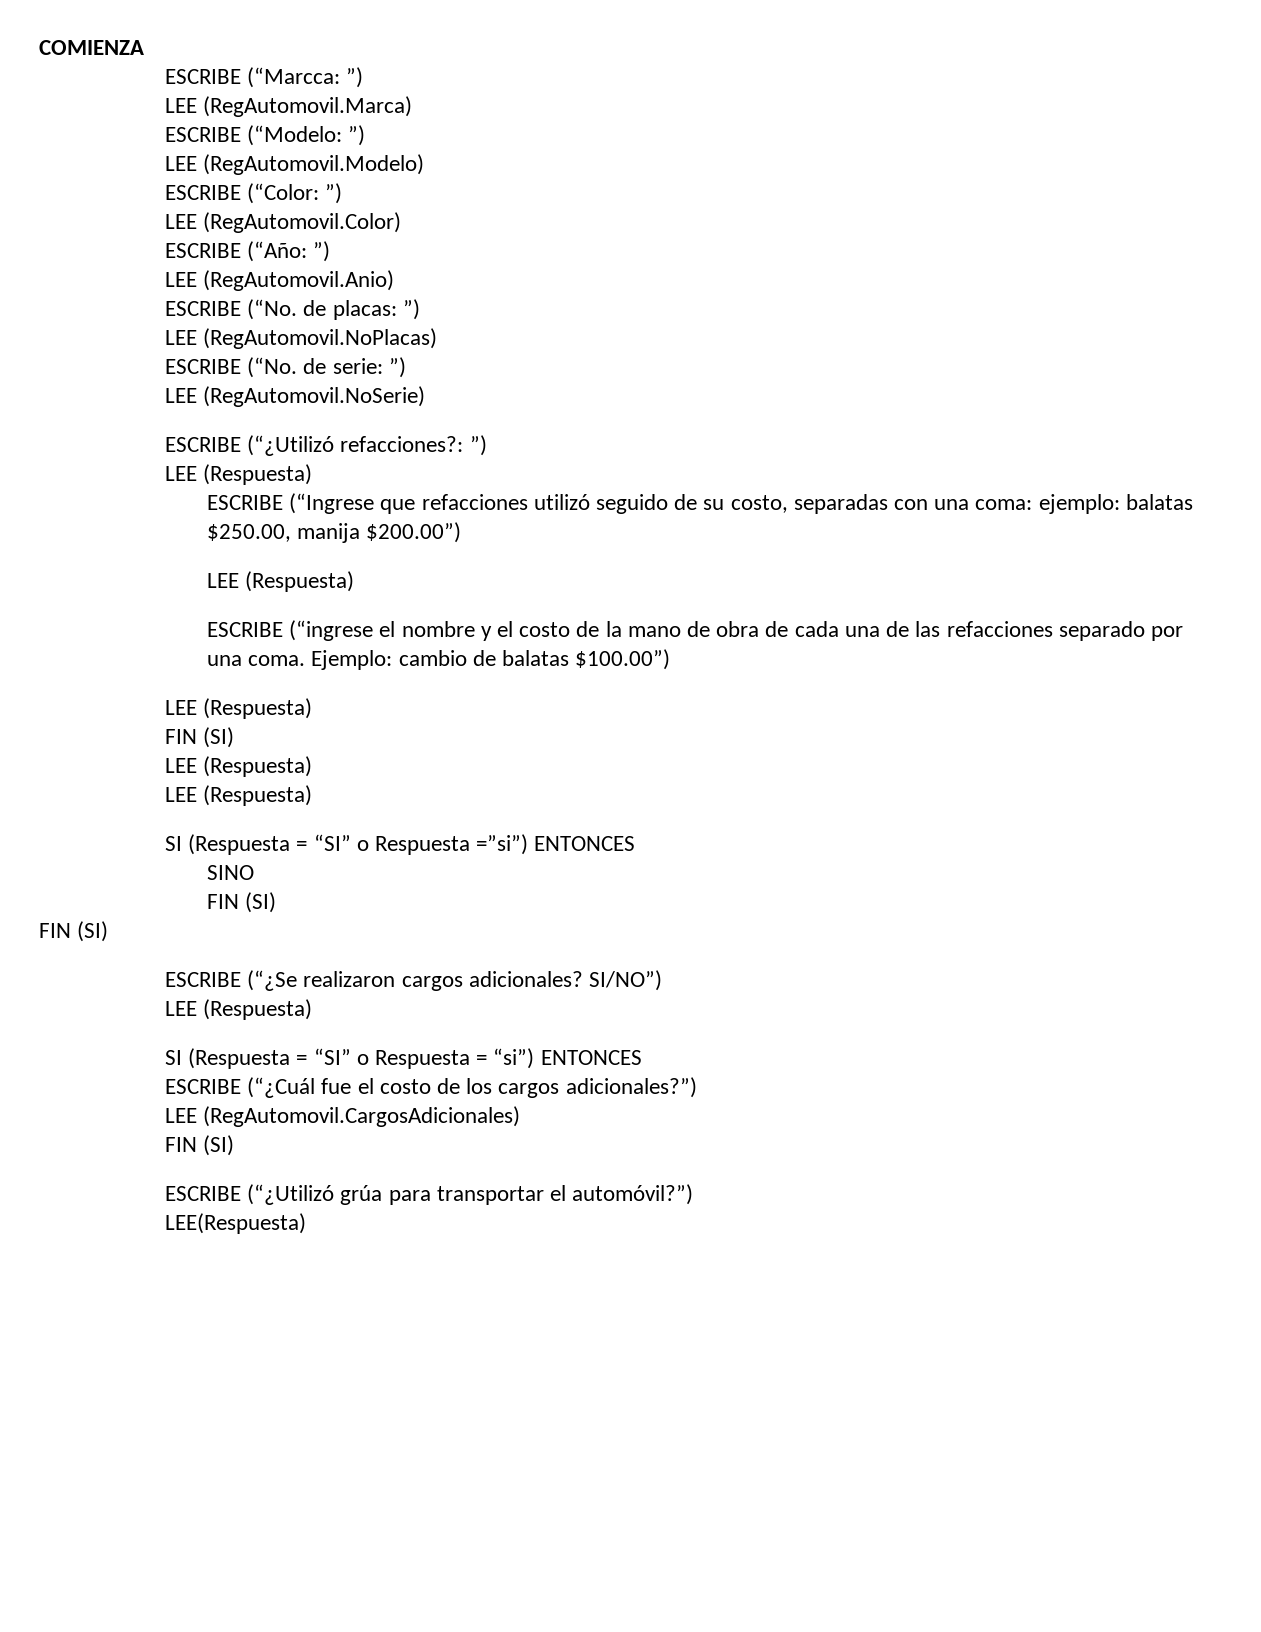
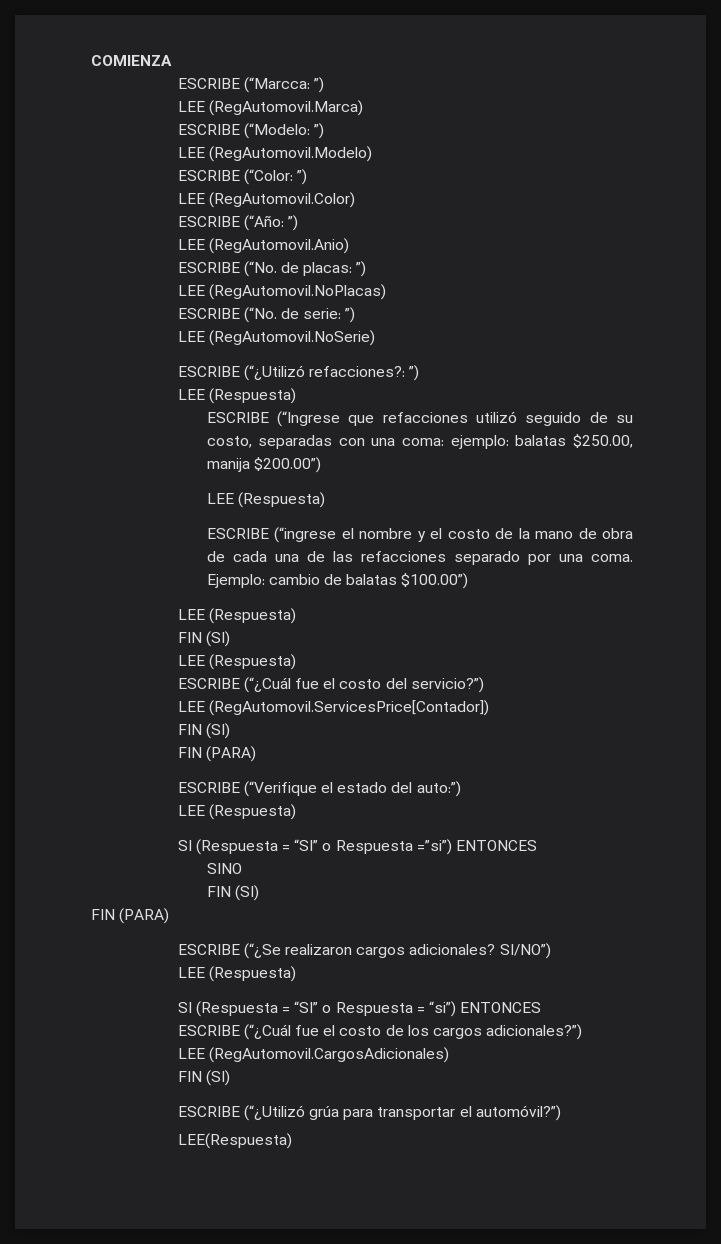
+ ESCRIBE (“¿Cuál fue el costo del servicio?”)
+ LEE (RegAutomovil.ServicesPrice[Contador])
+ FIN (SI)
+ FIN (PARA)
+ ESCRIBE (“Verifique el estado del auto:”)
  SINO
  FIN (SI)
- FIN (SI)
+ FIN (PARA)

